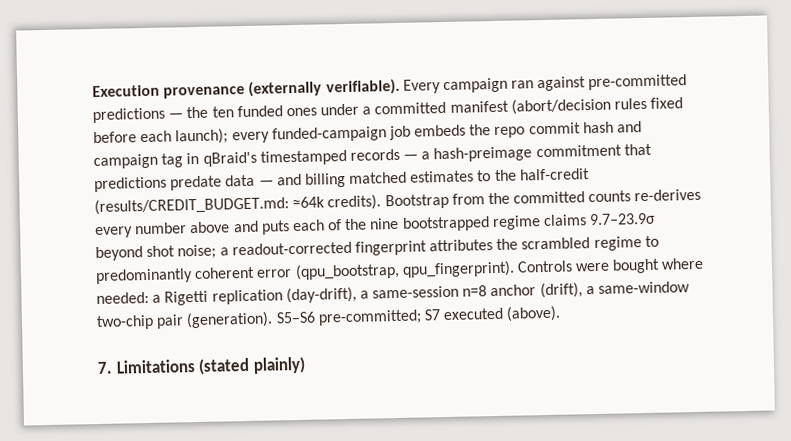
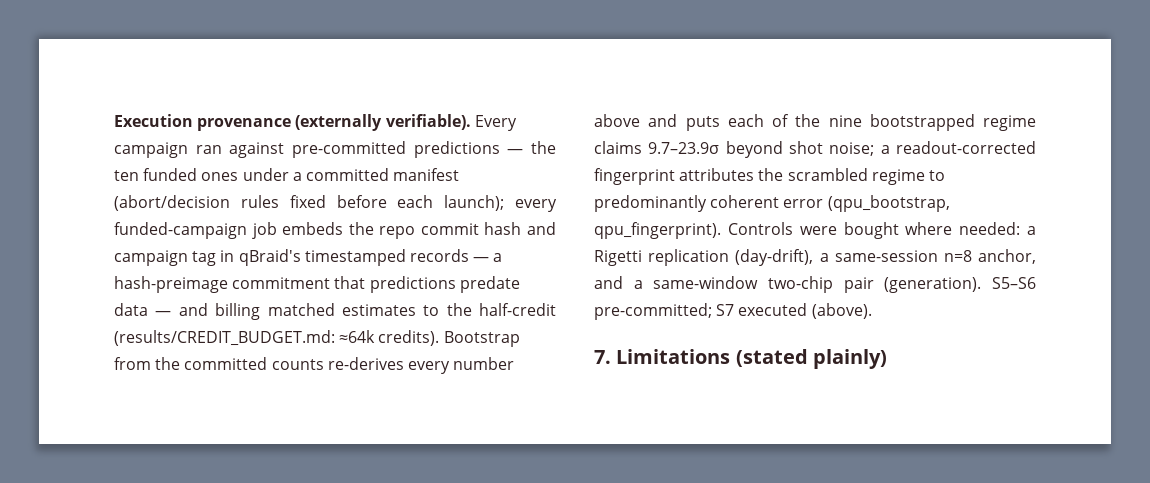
- Controls were bought where needed: a Rigetti replication (day-drift), a same-session n=8 anchor (drift), a same-window two-chip pair (generation).
+ Controls were bought where needed: a Rigetti replication (day-drift), a same-session n=8 anchor, and a same-window two-chip pair (generation).

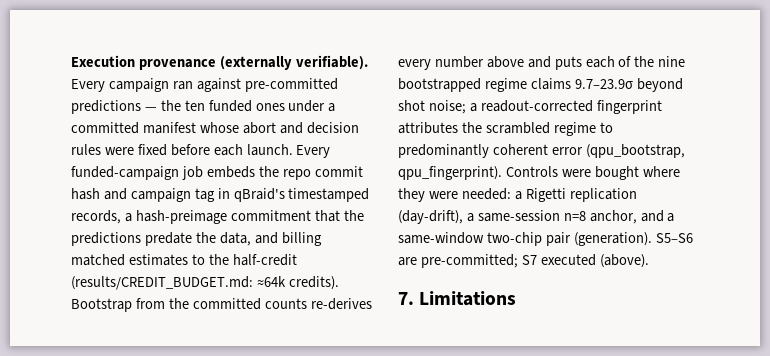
- Every campaign ran against pre-committed predictions — the ten funded ones under a committed manifest (abort/decision rules fixed before each launch); every funded-campaign job embeds the repo commit hash and campaign tag in qBraid's timestamped records — a hash-preimage commitment that predictions predate data — and billing matched estimates to the half-credit (results/CREDIT_BUDGET.md: ≈64k credits).
+ Every campaign ran against pre-committed predictions — the ten funded ones under a committed manifest whose abort and decision rules were fixed before each launch. Every funded-campaign job embeds the repo commit hash and campaign tag in qBraid's timestamped records, a hash-preimage commitment that the predictions predate the data, and billing matched estimates to the half-credit (results/CREDIT_BUDGET.md: ≈64k credits).
- Controls were bought where needed: a Rigetti replication (day-drift), a same-session n=8 anchor, and a same-window two-chip pair (generation).
+ Controls were bought where they were needed: a Rigetti replication (day-drift), a same-session n=8 anchor, and a same-window two-chip pair (generation).
- S5–S6 pre-committed; S7 executed (above).
+ S5–S6 are pre-committed; S7 executed (above).
- 7. Limitations (stated plainly)
+ 7. Limitations

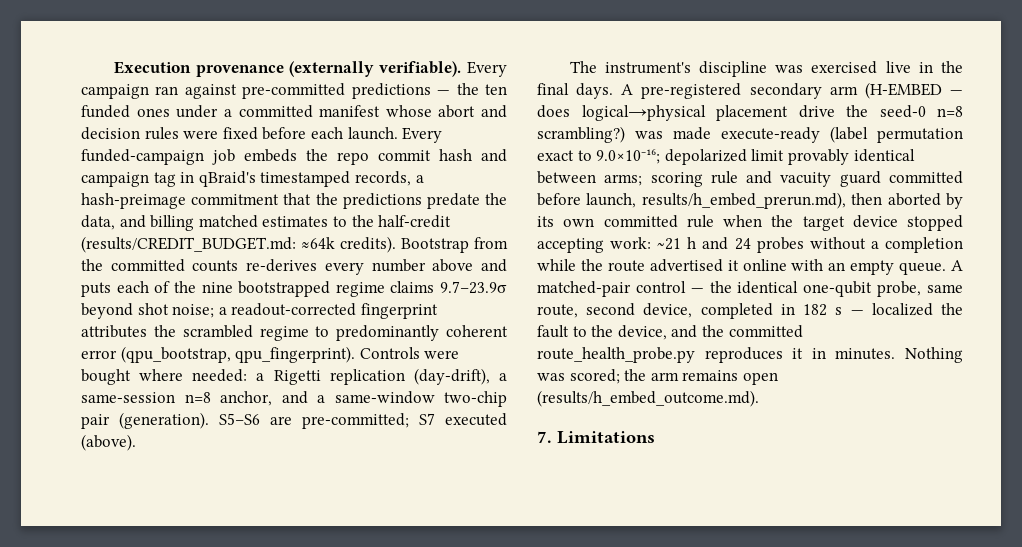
- Controls were bought where they were needed: a Rigetti replication (day-drift), a same-session n=8 anchor, and a same-window two-chip pair (generation).
+ Controls were bought where needed: a Rigetti replication (day-drift), a same-session n=8 anchor, and a same-window two-chip pair (generation).
+ The instrument's discipline was exercised live in the final days. A pre-registered secondary arm (H-EMBED — does logical→physical placement drive the seed-0 n=8 scrambling?) was made execute-ready (label permutation exact to 9.0×10⁻¹⁶; depolarized limit provably identical between arms; scoring rule and vacuity guard committed before launch, results/h_embed_prerun.md), then aborted by its own committed rule when the target device stopped accepting work: ~21 h and 24 probes without a completion while the route advertised it online with an empty queue. A matched-pair control — the identical one-qubit probe, same route, second device, completed in 182 s — localized the fault to the device, and the committed route_health_probe.py reproduces it in minutes. Nothing was scored; the arm remains open (results/h_embed_outcome.md).

